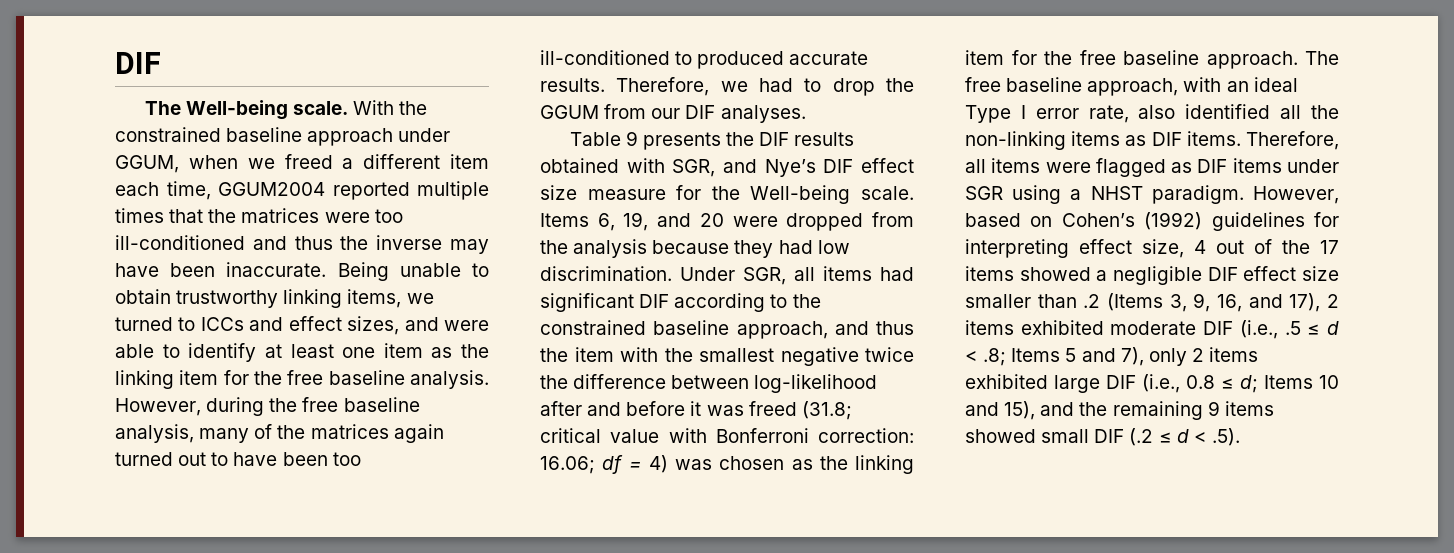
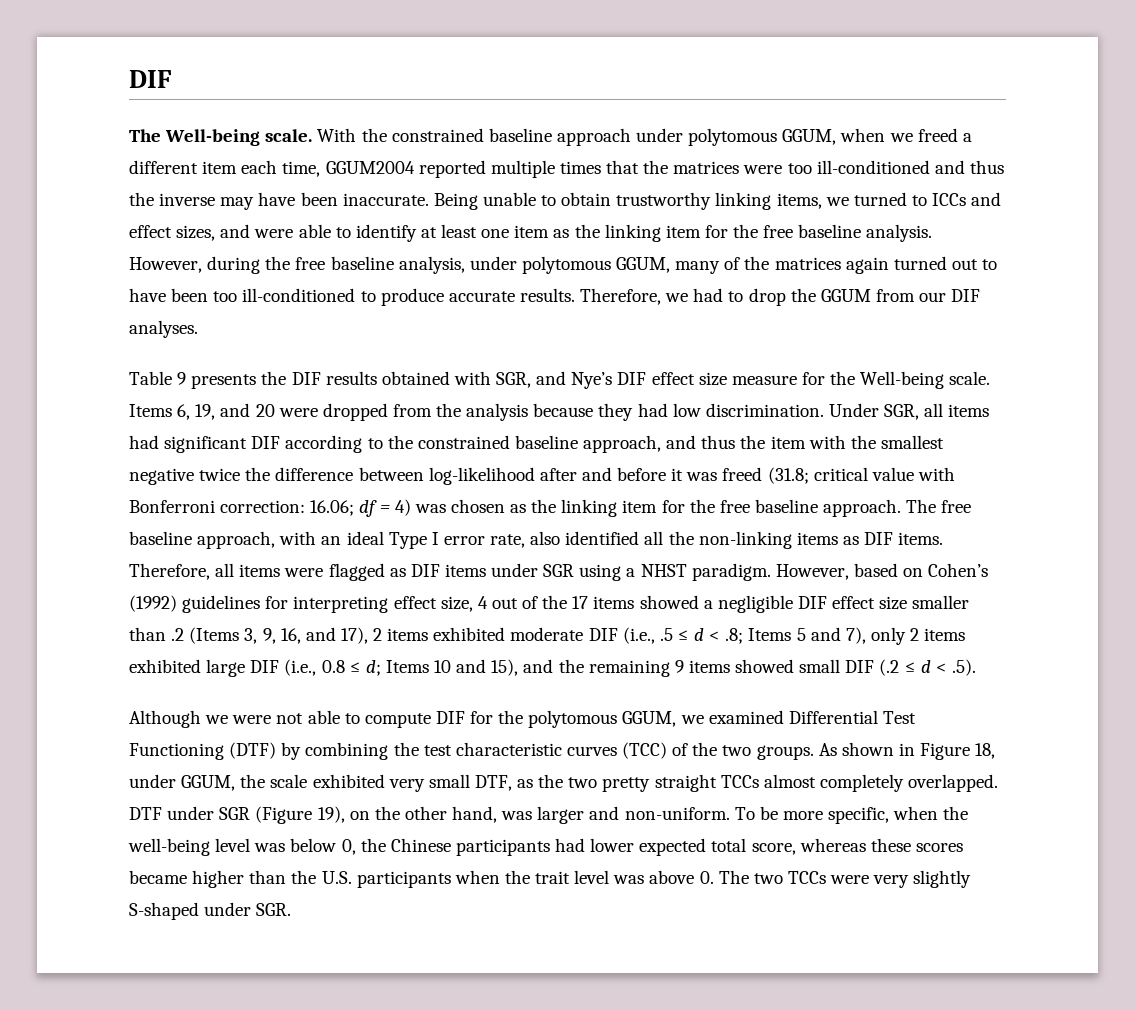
- With the constrained baseline approach under GGUM, when we freed a different item each time, GGUM2004 reported multiple times that the matrices were too ill-conditioned and thus the inverse may have been inaccurate.
+ With the constrained baseline approach under polytomous GGUM, when we freed a different item each time, GGUM2004 reported multiple times that the matrices were too ill-conditioned and thus the inverse may have been inaccurate.
- However, during the free baseline analysis, many of the matrices again turned out to have been too ill-conditioned to produced accurate results.
+ However, during the free baseline analysis, under polytomous GGUM, many of the matrices again turned out to have been too ill-conditioned to produce accurate results.
+ Although we were not able to compute DIF for the polytomous GGUM, we examined Differential Test Functioning (DTF) by combining the test characteristic curves (TCC) of the two groups. As shown in Figure 18, under GGUM, the scale exhibited very small DTF, as the two pretty straight TCCs almost completely overlapped. DTF under SGR (Figure 19), on the other hand, was larger and non-uniform. To be more specific, when the well-being level was below 0, the Chinese participants had lower expected total score, whereas these scores became higher than the U.S. participants when the trait level was above 0. The two TCCs were very slightly S-shaped under SGR.

